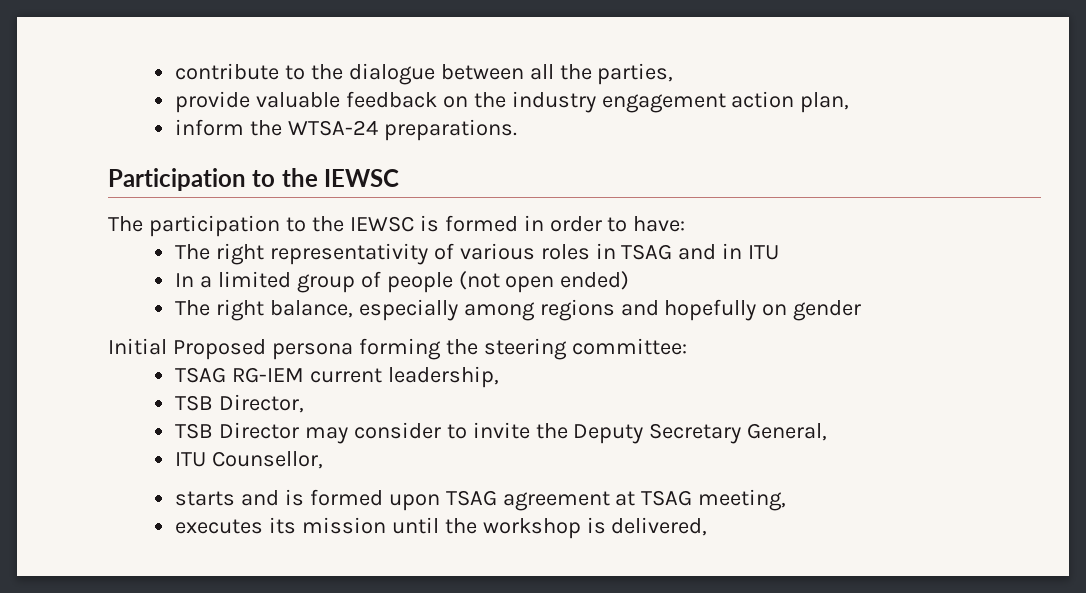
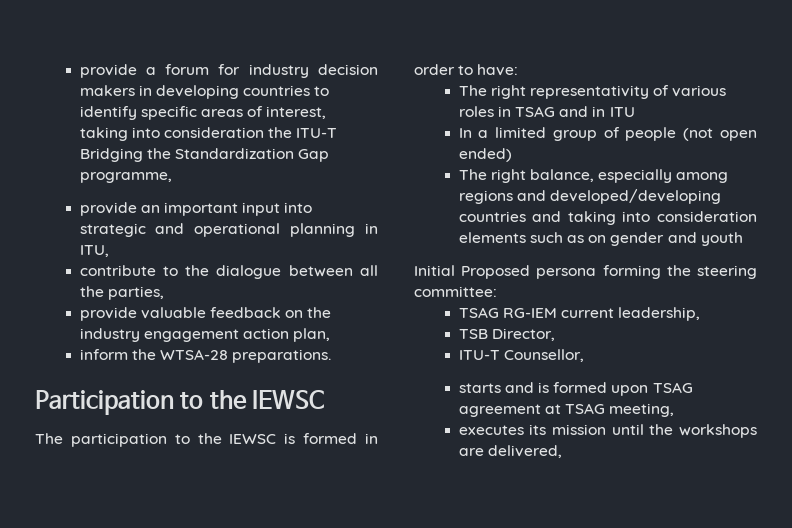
+ provide a forum for industry decision makers in developing countries to identify specific areas of interest, taking into consideration the ITU-T Bridging the Standardization Gap programme,
+ provide an important input into strategic and operational planning in ITU,
- inform the WTSA-24 preparations.
+ inform the WTSA-28 preparations.
- The right balance, especially among regions and hopefully on gender
+ The right balance, especially among regions and developed/developing countries and taking into consideration elements such as on gender and youth
- TSB Director may consider to invite the Deputy Secretary General,
- ITU Counsellor,
+ ITU-T Counsellor,
- executes its mission until the workshop is delivered,
+ executes its mission until the workshops are delivered,

